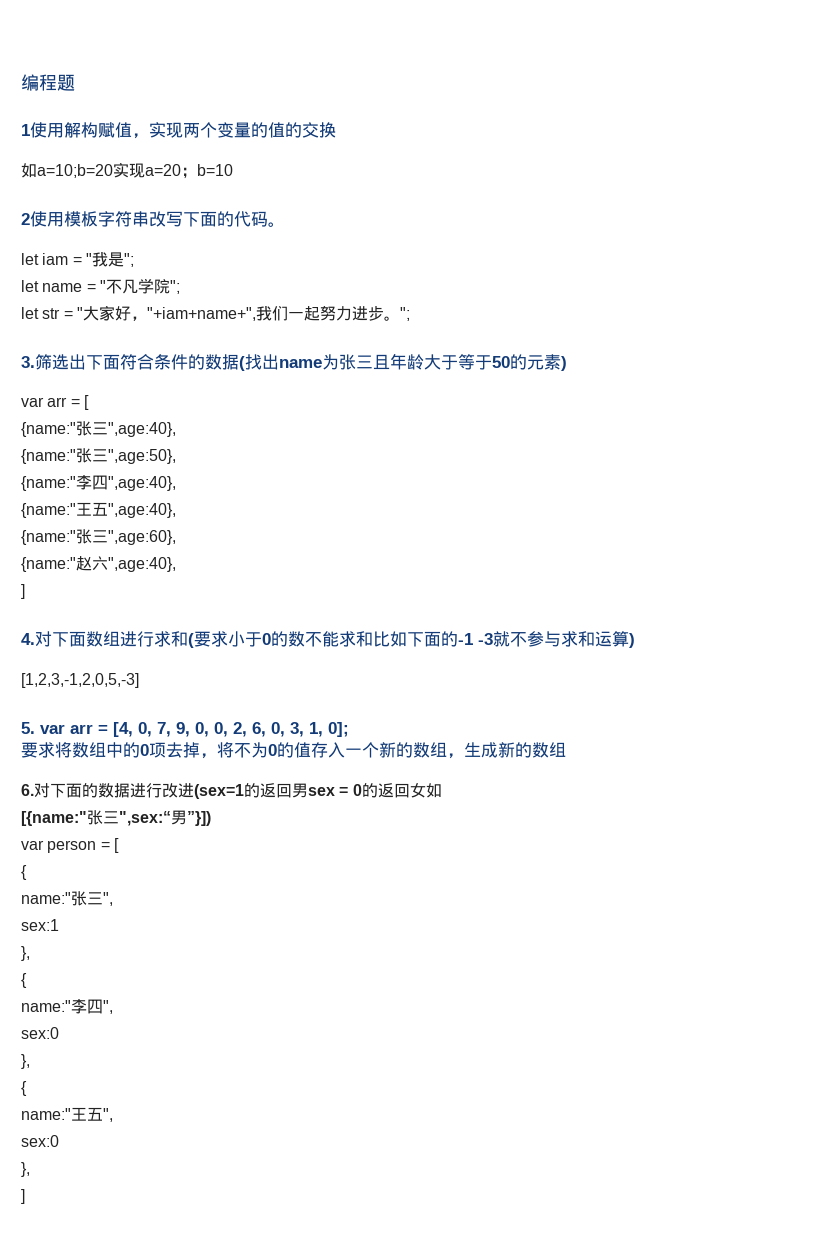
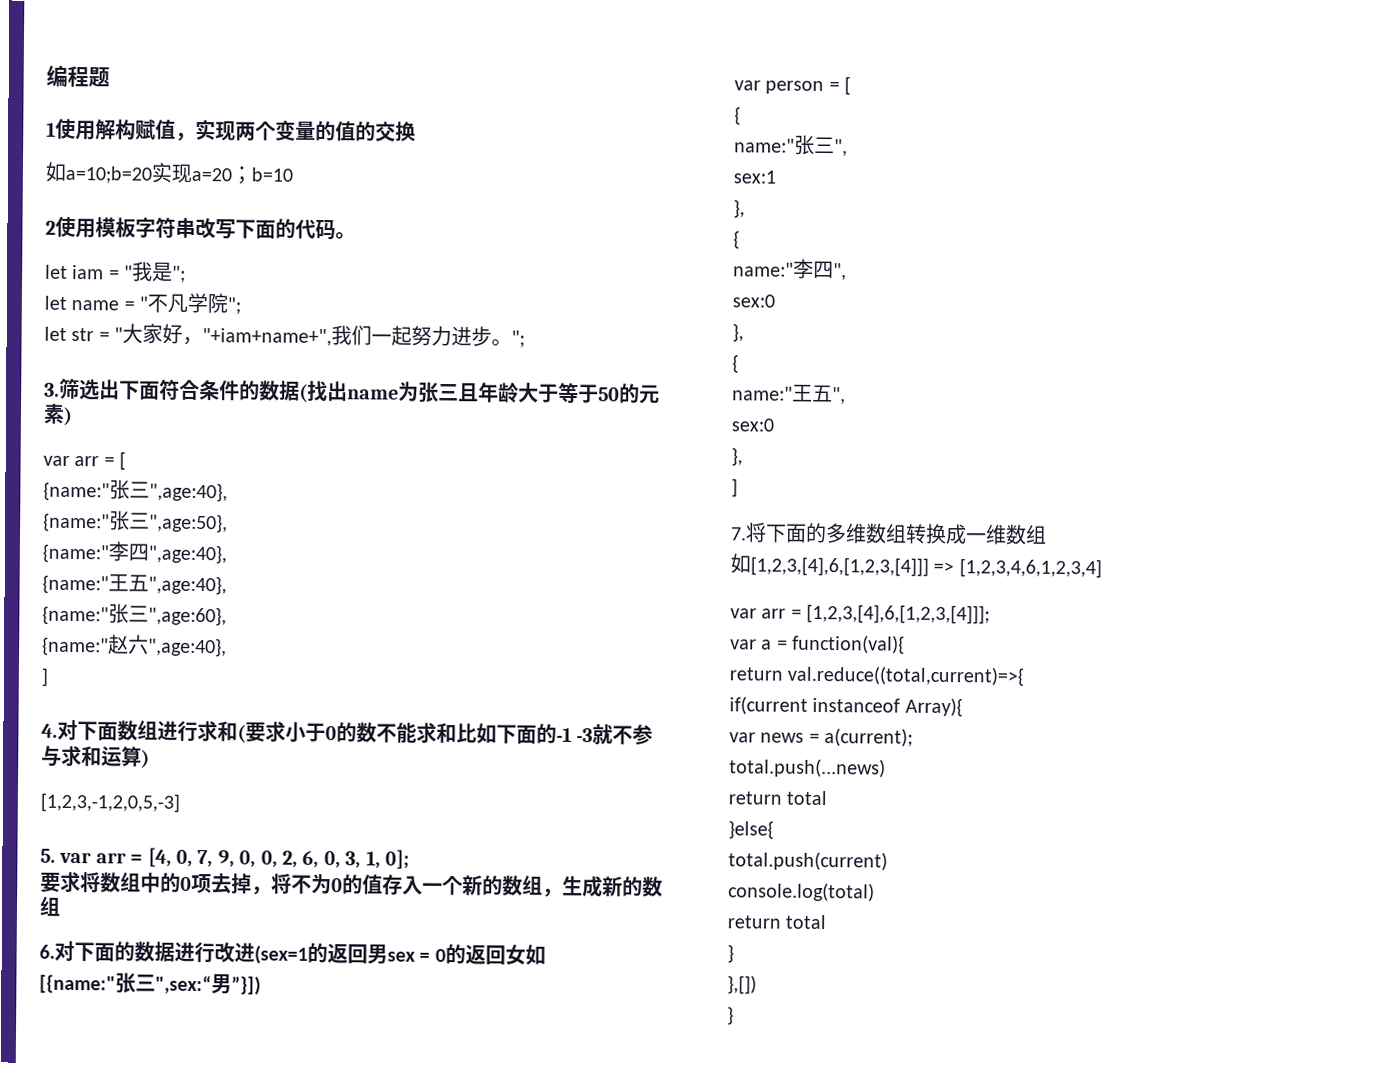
+ 7.将下面的多维数组转换成一维数组
+ 如[1,2,3,[4],6,[1,2,3,[4]]] => [1,2,3,4,6,1,2,3,4]
+ var arr = [1,2,3,[4],6,[1,2,3,[4]]];
+ var a = function(val){
+ return val.reduce((total,current)=>{
+ if(current instanceof Array){
+ var news = a(current);
+ total.push(...news)
+ return total
+ }else{
+ total.push(current)
+ console.log(total)
+ return total
+ }
+ },[])
+ }

